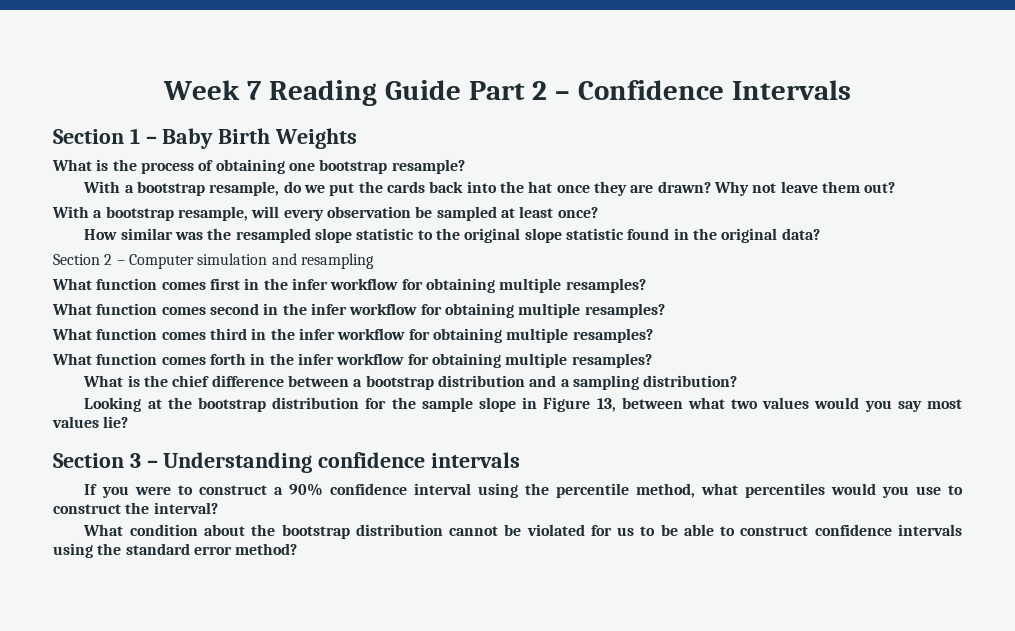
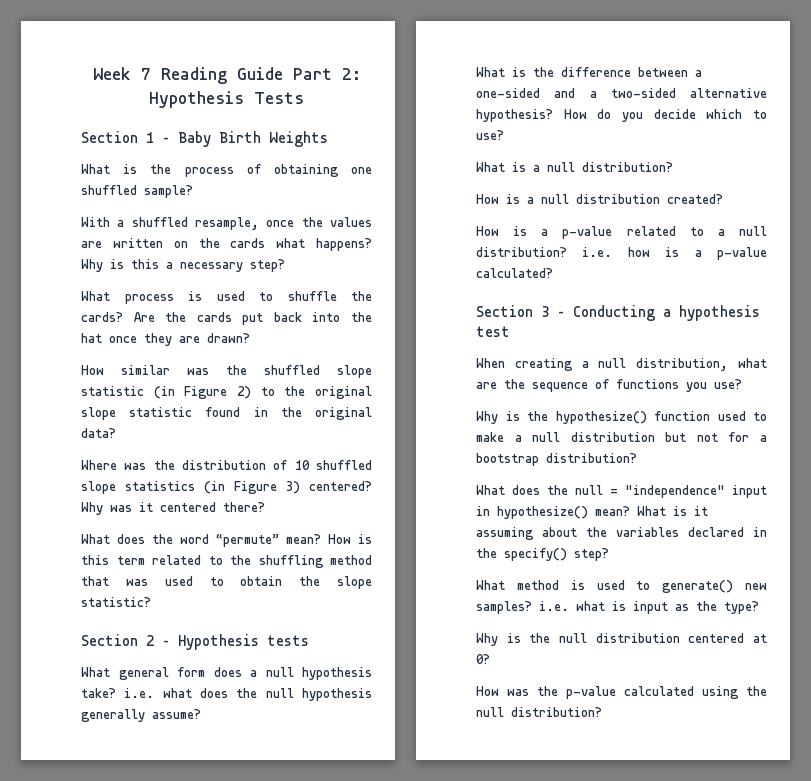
- Week 7 Reading Guide Part 2 – Confidence Intervals
+ Week 7 Reading Guide Part 2: Hypothesis Tests
- What is the process of obtaining one bootstrap resample?
- With a bootstrap resample, do we put the cards back into the hat once they are drawn? Why not leave them out?
- With a bootstrap resample, will every observation be sampled at least once?
+ What is the process of obtaining one shuffled sample?
+ With a shuffled resample, once the values are written on the cards what happens? Why is this a necessary step?
+ What process is used to shuffle the cards? Are the cards put back into the hat once they are drawn?
- How similar was the resampled slope statistic to the original slope statistic found in the original data?
+ How similar was the shuffled slope statistic (in Figure 2) to the original slope statistic found in the original data?
- Section 2 – Computer simulation and resampling
- What function comes first in the infer workflow for obtaining multiple resamples?
- What function comes second in the infer workflow for obtaining multiple resamples?
- What function comes third in the infer workflow for obtaining multiple resamples?
- What function comes forth in the infer workflow for obtaining multiple resamples?
- What is the chief difference between a bootstrap distribution and a sampling distribution?
- Looking at the bootstrap distribution for the sample slope in Figure 13, between what two values would you say most values lie?
- Section 3 – Understanding confidence intervals
- If you were to construct a 90% confidence interval using the percentile method, what percentiles would you use to construct the interval?
- What condition about the bootstrap distribution cannot be violated for us to be able to construct confidence intervals using the standard error method?
+ Where was the distribution of 10 shuffled slope statistics (in Figure 3) centered? Why was it centered there?
+ What does the word “permute” mean? How is this term related to the shuffling method that was used to obtain the slope statistic?
+ Section 2 – Hypothesis tests
+ What general form does a null hypothesis take? i.e. what does the null hypothesis generally assume?
+ What is the difference between a one-sided and a two-sided alternative hypothesis? How do you decide which to use?
+ What is a null distribution?
+ How is a null distribution created?
+ How is a p-value related to a null distribution? i.e. how is a p-value calculated?
+ Section 3 – Conducting a hypothesis test
+ When creating a null distribution, what are the sequence of functions you use?
+ Why is the hypothesize() function used to make a null distribution but not for a bootstrap distribution?
+ What does the null = "independence" input in hypothesize() mean? What is it assuming about the variables declared in the specify() step?
+ What method is used to generate() new samples? i.e. what is input as the type?
+ Why is the null distribution centered at 0?
+ How was the p-value calculated using the null distribution?

